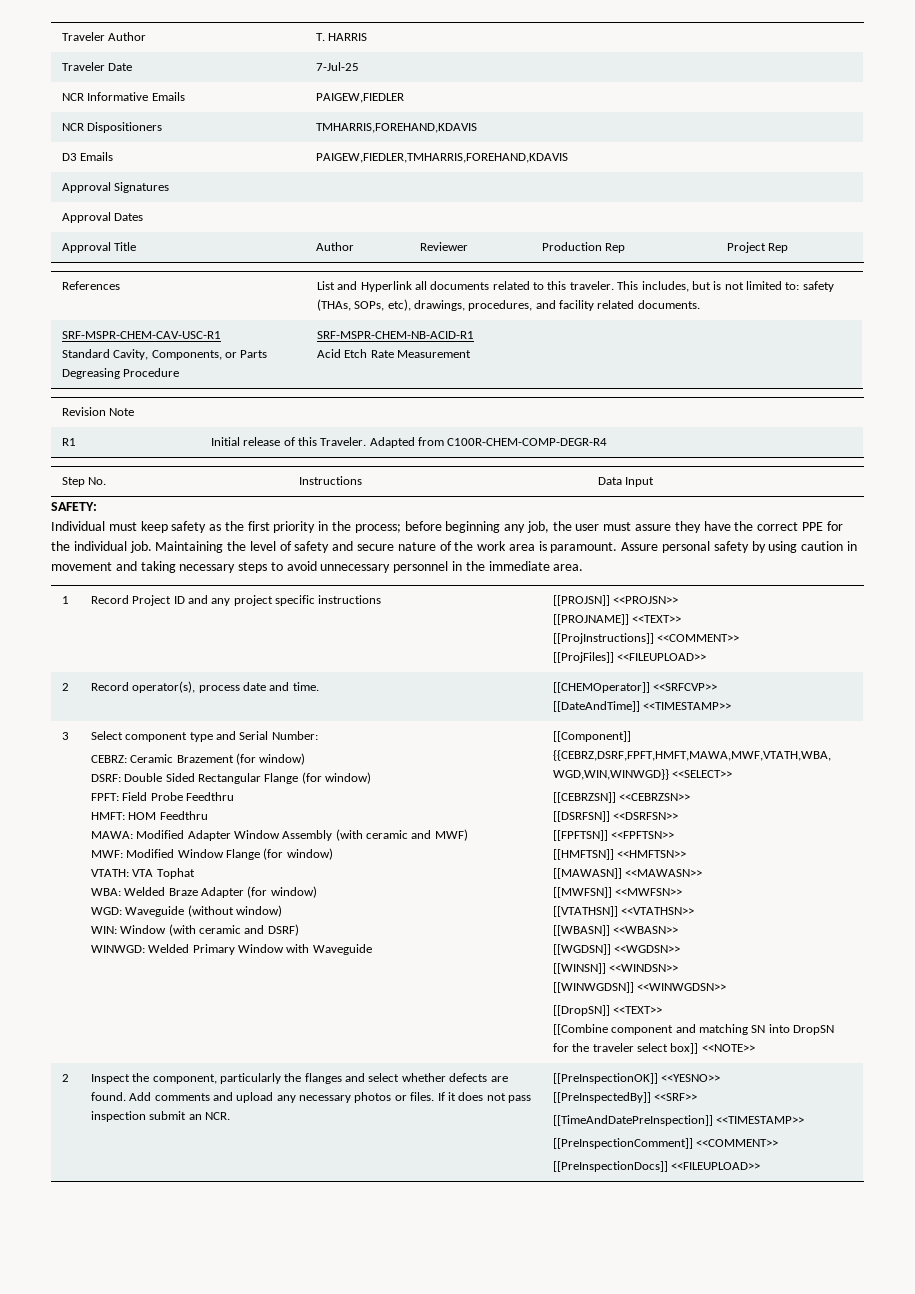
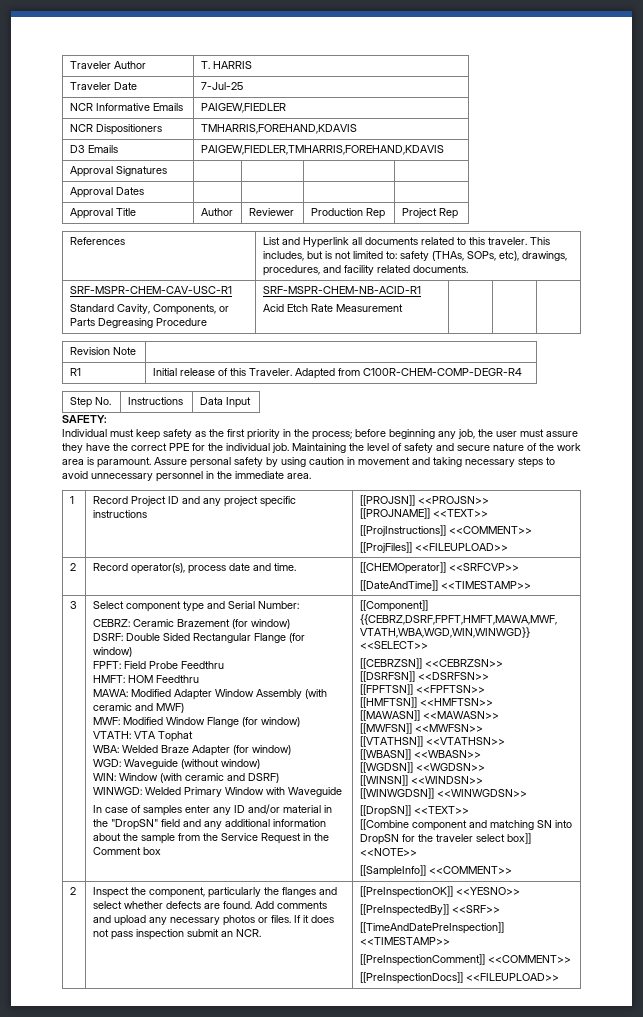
+ In case of samples enter any ID and/or material in the "DropSN" field and any additional information about the sample from the Service Request in the Comment box
+ [[SampleInfo]] <<COMMENT>>

